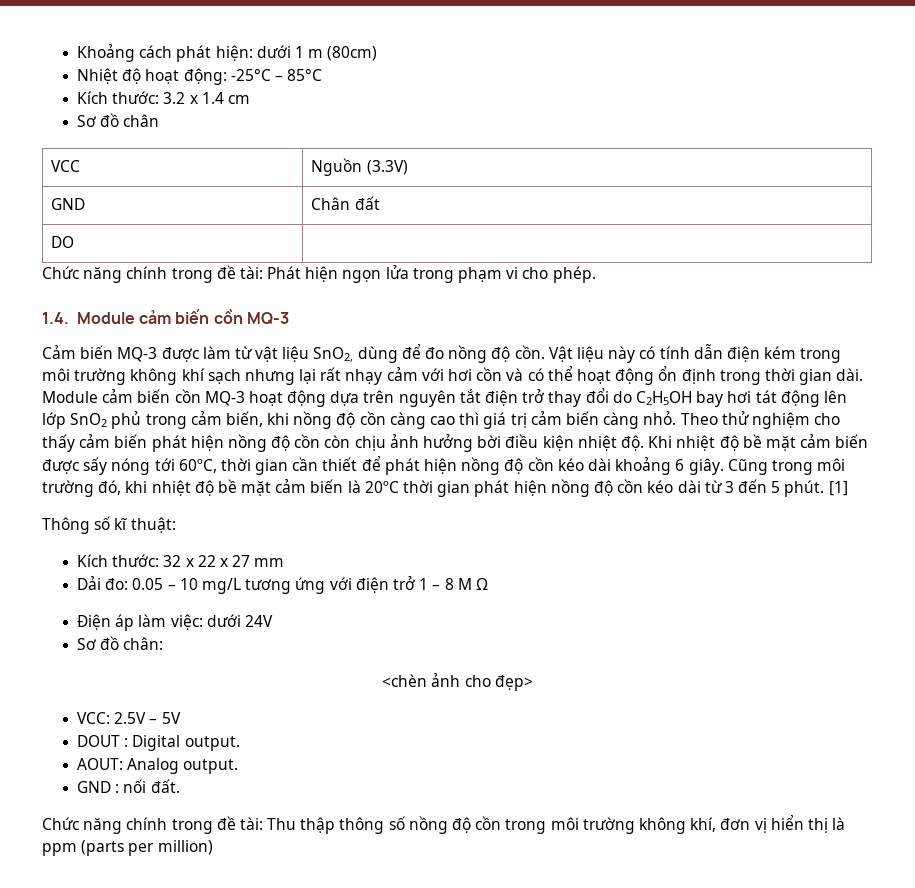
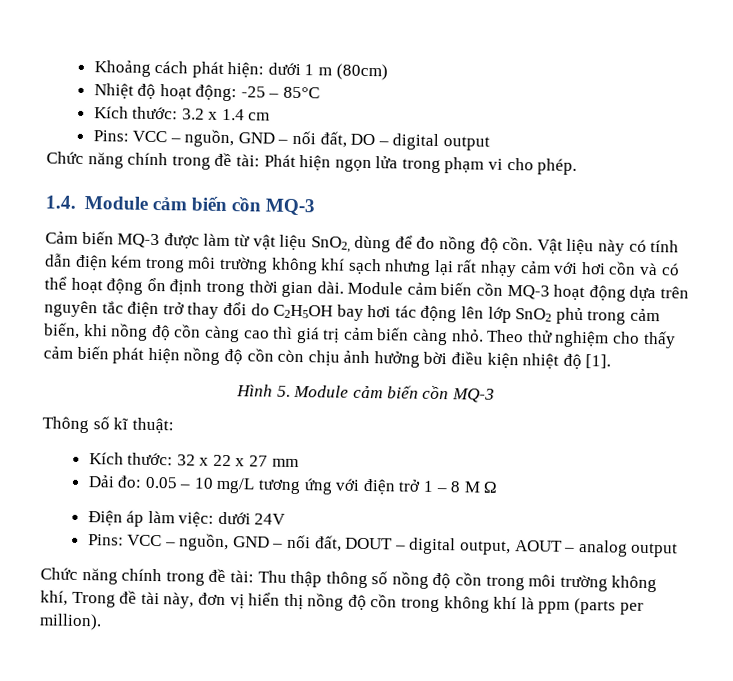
- Nhiệt độ hoạt động: -25°C – 85°C
+ Nhiệt độ hoạt động: -25 – 85°C
- Sơ đồ chân
- VCC | Nguồn (3.3V)
- GND | Chân đất
- DO |
+ Pins: VCC – nguồn, GND – nối đất, DO – digital output
- Module cảm biến cồn MQ-3 hoạt động dựa trên nguyên tắt điện trở thay đổi do C2H5OH bay hơi tát động lên lớp SnO2 phủ trong cảm biến, khi nồng độ cồn càng cao thì giá trị cảm biến càng nhỏ.
+ Module cảm biến cồn MQ-3 hoạt động dựa trên nguyên tắc điện trở thay đổi do C2H5OH bay hơi tác động lên lớp SnO2 phủ trong cảm biến, khi nồng độ cồn càng cao thì giá trị cảm biến càng nhỏ.
- Theo thử nghiệm cho thấy cảm biến phát hiện nồng độ cồn còn chịu ảnh hưởng bời điều kiện nhiệt độ. Khi nhiệt độ bề mặt cảm biến được sấy nóng tới 60ºC, thời gian cần thiết để phát hiện nồng độ cồn kéo dài khoảng 6 giây. Cũng trong môi trường đó, khi nhiệt độ bề mặt cảm biến là 20ºC thời gian phát hiện nồng độ cồn kéo dài từ 3 đến 5 phút. [1]
+ Theo thử nghiệm cho thấy cảm biến phát hiện nồng độ cồn còn chịu ảnh hưởng bời điều kiện nhiệt độ [1].
+ Hình 5. Module cảm biến cồn MQ-3
- Sơ đồ chân:
- <chèn ảnh cho đẹp>
- VCC: 2.5V – 5V
- DOUT : Digital output.
- AOUT: Analog output.
- GND : nối đất.
+ Pins: VCC – nguồn, GND – nối đất, DOUT – digital output, AOUT – analog output
- Chức năng chính trong đề tài: Thu thập thông số nồng độ cồn trong môi trường không khí, đơn vị hiển thị là ppm (parts per million)
+ Chức năng chính trong đề tài: Thu thập thông số nồng độ cồn trong môi trường không khí, Trong đề tài này, đơn vị hiển thị nồng độ cồn trong không khí là ppm (parts per million).

